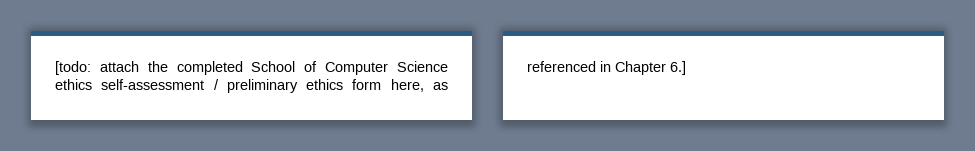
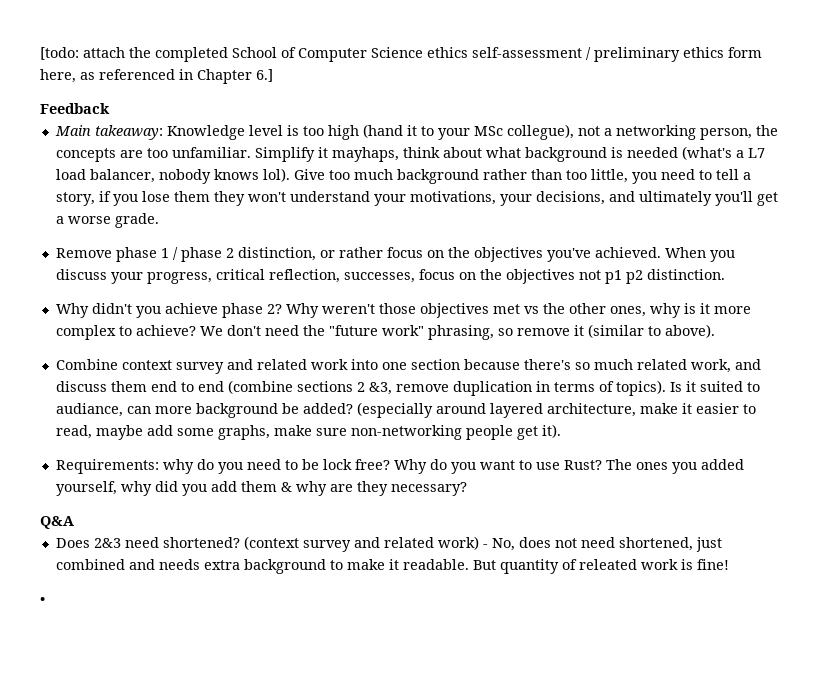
+ Feedback
+ Main takeaway: Knowledge level is too high (hand it to your MSc collegue), not a networking person, the concepts are too unfamiliar. Simplify it mayhaps, think about what background is needed (what's a L7 load balancer, nobody knows lol). Give too much background rather than too little, you need to tell a story, if you lose them they won't understand your motivations, your decisions, and ultimately you'll get a worse grade.
+ Remove phase 1 / phase 2 distinction, or rather focus on the objectives you've achieved. When you discuss your progress, critical reflection, successes, focus on the objectives not p1 p2 distinction.
+ Why didn't you achieve phase 2? Why weren't those objectives met vs the other ones, why is it more complex to achieve? We don't need the "future work" phrasing, so remove it (similar to above).
+ Combine context survey and related work into one section because there's so much related work, and discuss them end to end (combine sections 2 &3, remove duplication in terms of topics). Is it suited to audiance, can more background be added? (especially around layered architecture, make it easier to read, maybe add some graphs, make sure non-networking people get it).
+ Requirements: why do you need to be lock free? Why do you want to use Rust? The ones you added yourself, why did you add them & why are they necessary?
+ Q&A
+ Does 2&3 need shortened? (context survey and related work) - No, does not need shortened, just combined and needs extra background to make it readable. But quantity of releated work is fine!
+ •

